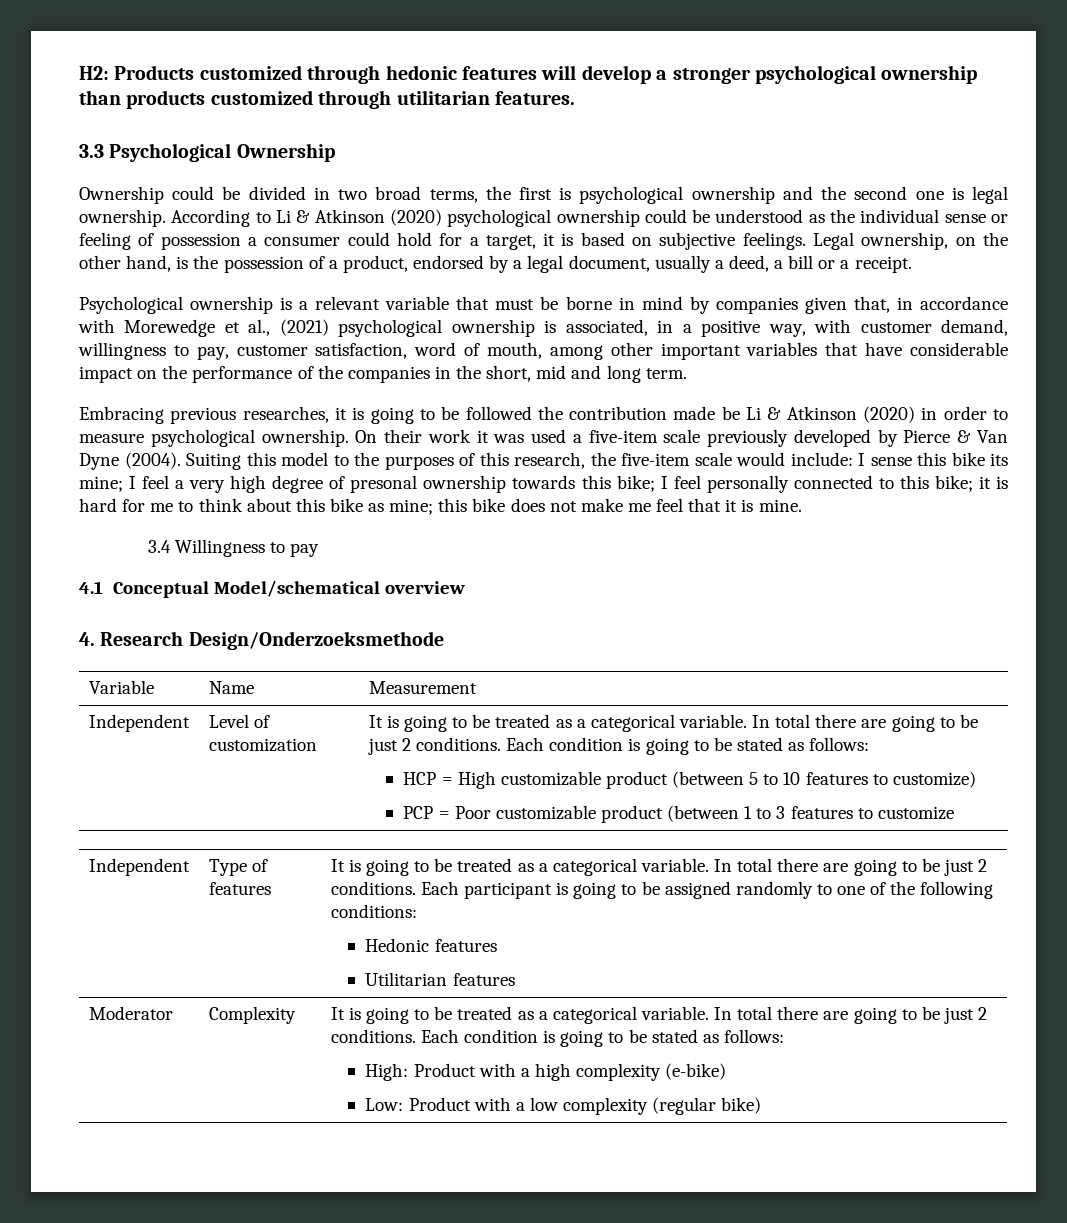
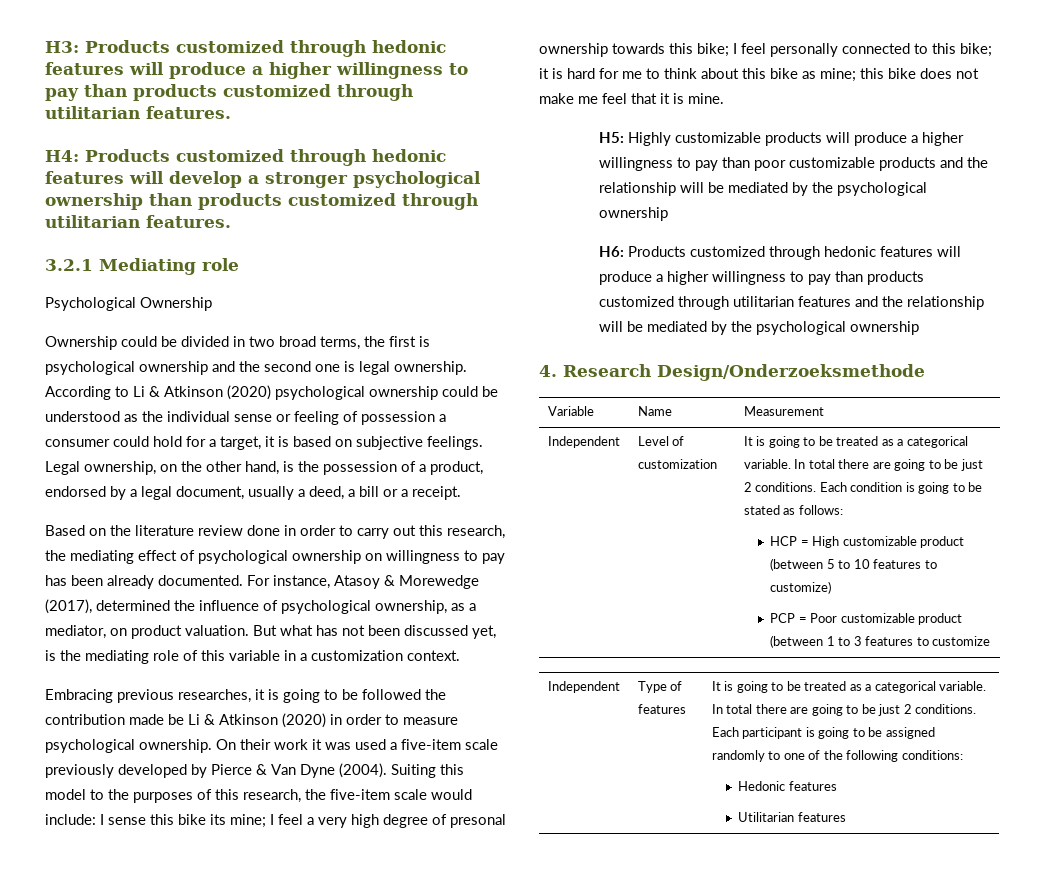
- H2: Products customized through hedonic features will develop a stronger psychological ownership than products customized through utilitarian features.
+ H3: Products customized through hedonic features will produce a higher willingness to pay than products customized through utilitarian features.
+ H4: Products customized through hedonic features will develop a stronger psychological ownership than products customized through utilitarian features.
- 3.3 Psychological Ownership
+ 3.2.1 Mediating role
+ Psychological Ownership
- Psychological ownership is a relevant variable that must be borne in mind by companies given that, in accordance with Morewedge et al., (2021) psychological ownership is associated, in a positive way, with customer demand, willingness to pay, customer satisfaction, word of mouth, among other important variables that have considerable impact on the performance of the companies in the short, mid and long term.
+ Based on the literature review done in order to carry out this research, the mediating effect of psychological ownership on willingness to pay has been already documented. For instance, Atasoy & Morewedge (2017), determined the influence of psychological ownership, as a mediator, on product valuation. But what has not been discussed yet, is the mediating role of this variable in a customization context.
- 3.4 Willingness to pay
- 4.1 Conceptual Model/schematical overview
+ H5: Highly customizable products will produce a higher willingness to pay than poor customizable products and the relationship will be mediated by the psychological ownership
+ H6: Products customized through hedonic features will produce a higher willingness to pay than products customized through utilitarian features and the relationship will be mediated by the psychological ownership
- Moderator | Complexity | It is going to be treated as a categorical variable. In total there are going to be just 2 conditions. Each condition is going to be stated as follows:
- High: Product with a high complexity (e-bike)
- Low: Product with a low complexity (regular bike)

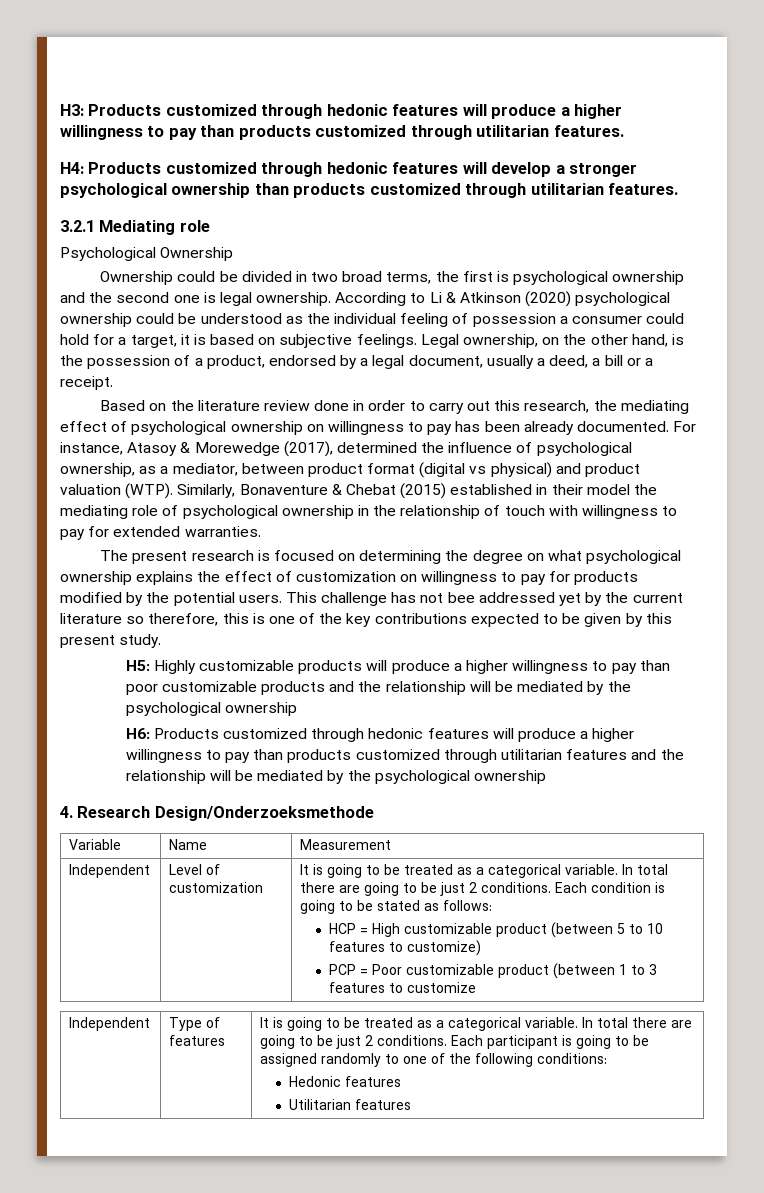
- According to Li & Atkinson (2020) psychological ownership could be understood as the individual sense or feeling of possession a consumer could hold for a target, it is based on subjective feelings.
+ According to Li & Atkinson (2020) psychological ownership could be understood as the individual feeling of possession a consumer could hold for a target, it is based on subjective feelings.
- For instance, Atasoy & Morewedge (2017), determined the influence of psychological ownership, as a mediator, on product valuation. But what has not been discussed yet, is the mediating role of this variable in a customization context.
- Embracing previous researches, it is going to be followed the contribution made be Li & Atkinson (2020) in order to measure psychological ownership. On their work it was used a five-item scale previously developed by Pierce & Van Dyne (2004). Suiting this model to the purposes of this research, the five-item scale would include: I sense this bike its mine; I feel a very high degree of presonal ownership towards this bike; I feel personally connected to this bike; it is hard for me to think about this bike as mine; this bike does not make me feel that it is mine.
+ For instance, Atasoy & Morewedge (2017), determined the influence of psychological ownership, as a mediator, between product format (digital vs physical) and product valuation (WTP). Similarly, Bonaventure & Chebat (2015) established in their model the mediating role of psychological ownership in the relationship of touch with willingness to pay for extended warranties.
+ The present research is focused on determining the degree on what psychological ownership explains the effect of customization on willingness to pay for products modified by the potential users. This challenge has not bee addressed yet by the current literature so therefore, this is one of the key contributions expected to be given by this present study.

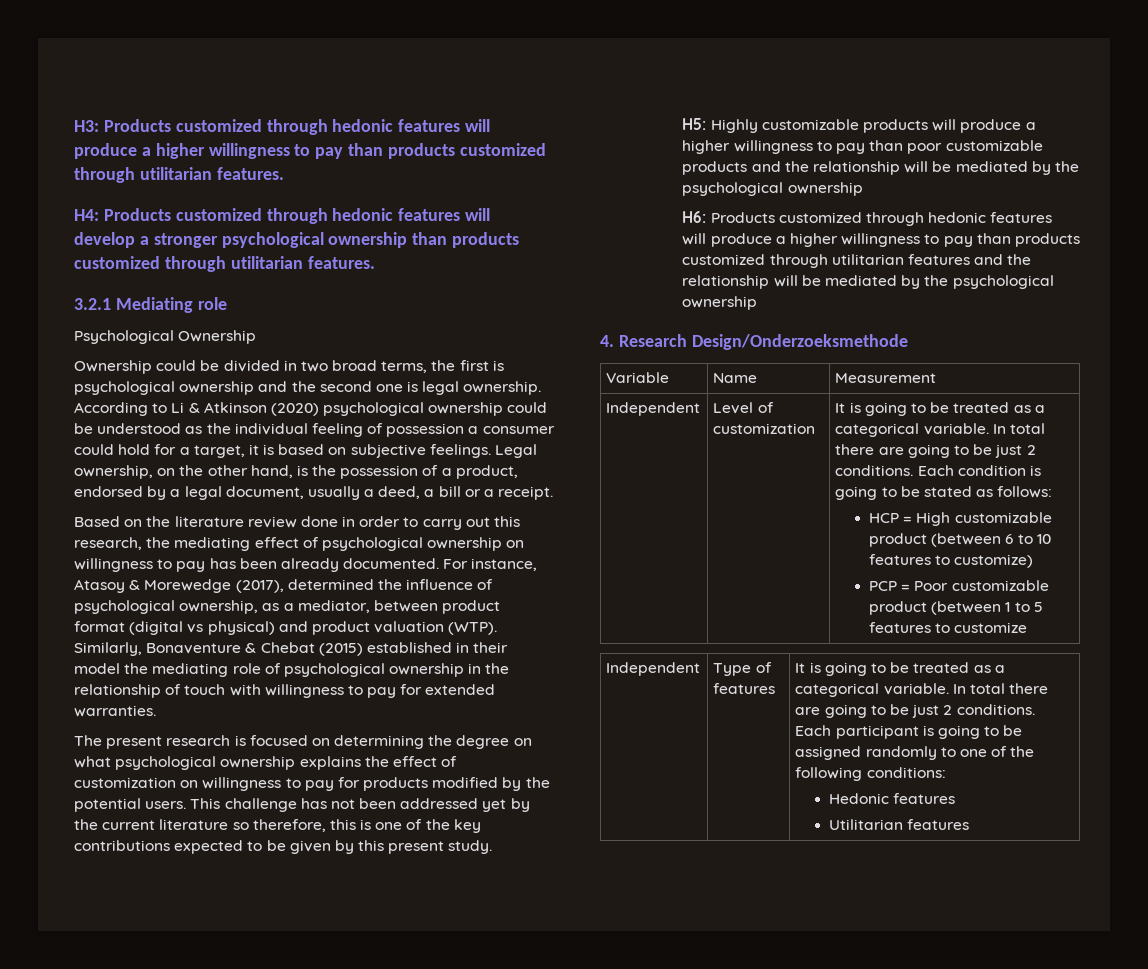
- This challenge has not bee addressed yet by the current literature so therefore, this is one of the key contributions expected to be given by this present study.
+ This challenge has not been addressed yet by the current literature so therefore, this is one of the key contributions expected to be given by this present study.
- HCP = High customizable product (between 5 to 10 features to customize)
+ HCP = High customizable product (between 6 to 10 features to customize)
- PCP = Poor customizable product (between 1 to 3 features to customize
+ PCP = Poor customizable product (between 1 to 5 features to customize

